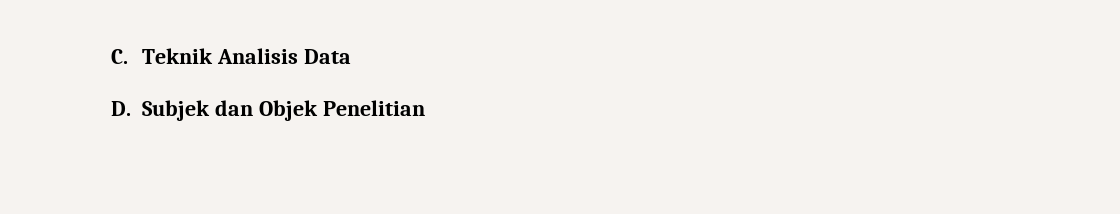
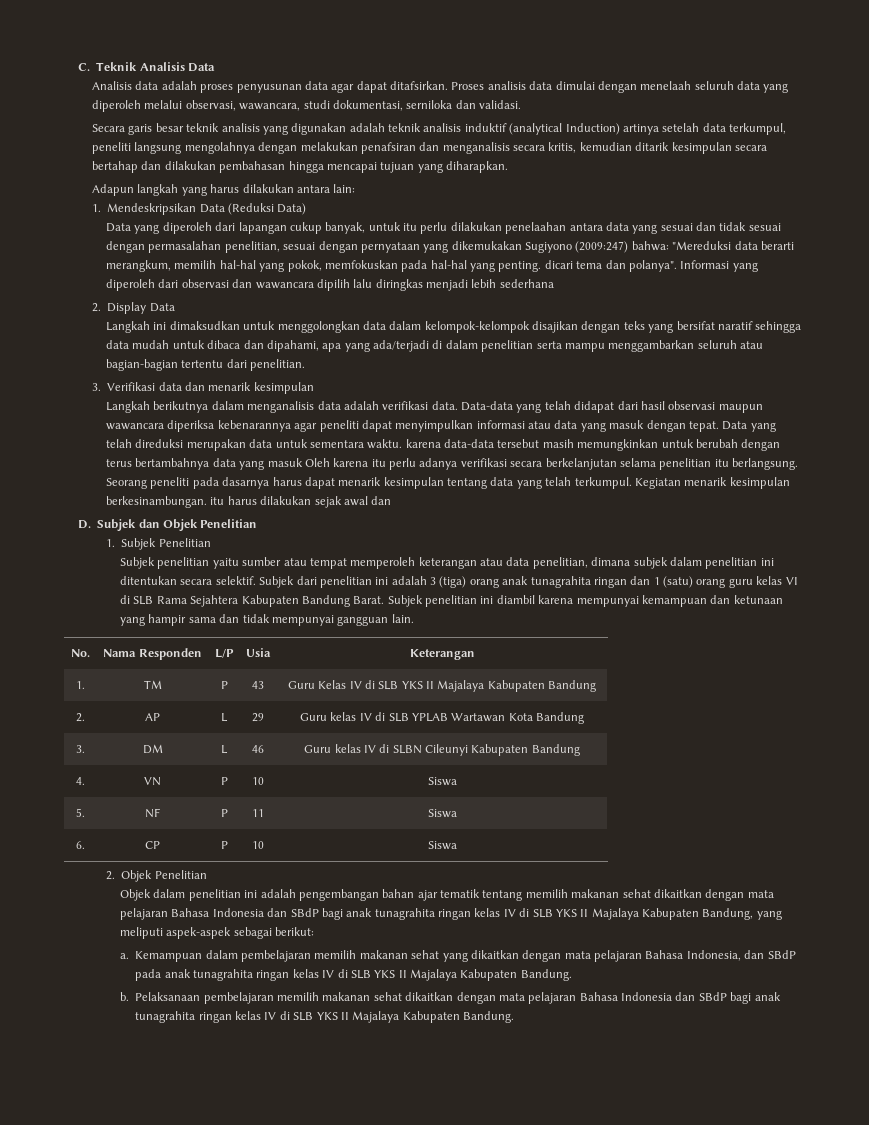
+ Analisis data adalah proses penyusunan data agar dapat ditafsirkan. Proses analisis data dimulai dengan menelaah seluruh data yang diperoleh melalui observasi, wawancara, studi dokumentasi, serniloka dan validasi.
+ Secara garis besar teknik analisis yang digunakan adalah teknik analisis induktif (analytical Induction) artinya setelah data terkumpul, peneliti langsung mengolahnya dengan melakukan penafsiran dan menganalisis secara kritis, kemudian ditarik kesimpulan secara bertahap dan dilakukan pembahasan hingga mencapai tujuan yang diharapkan.
+ Adapun langkah yang harus dilakukan antara lain:
+ 1. Mendeskripsikan Data (Reduksi Data)
+ Data yang diperoleh dari lapangan cukup banyak, untuk itu perlu dilakukan penelaahan antara data yang sesuai dan tidak sesuai dengan permasalahan penelitian, sesuai dengan pernyataan yang dikemukakan Sugiyono (2009:247) bahwa: "Mereduksi data berarti merangkum, memilih hal-hal yang pokok, memfokuskan pada hal-hal yang penting. dicari tema dan polanya". Informasi yang diperoleh dari observasi dan wawancara dipilih lalu diringkas menjadi lebih sederhana
+ 2. Display Data
+ Langkah ini dimaksudkan untuk menggolongkan data dalam kelompok-kelompok disajikan dengan teks yang bersifat naratif sehingga data mudah untuk dibaca dan dipahami, apa yang ada/terjadi di dalam penelitian serta mampu menggambarkan seluruh atau bagian-bagian tertentu dari penelitian.
+ 3. Verifikasi data dan menarik kesimpulan
+ Langkah berikutnya dalam menganalisis data adalah verifikasi data. Data-data yang telah didapat dari hasil observasi maupun wawancara diperiksa kebenarannya agar peneliti dapat menyimpulkan informasi atau data yang masuk dengan tepat. Data yang telah direduksi merupakan data untuk sementara waktu. karena data-data tersebut masih memungkinkan untuk berubah dengan terus bertambahnya data yang masuk Oleh karena itu perlu adanya verifikasi secara berkelanjutan selama penelitian itu berlangsung. Seorang peneliti pada dasarnya harus dapat menarik kesimpulan tentang data yang telah terkumpul. Kegiatan menarik kesimpulan berkesinambungan. itu harus dilakukan sejak awal dan
+ 1. Subjek Penelitian
+ Subjek penelitian yaitu sumber atau tempat memperoleh keterangan atau data penelitian, dimana subjek dalam penelitian ini ditentukan secara selektif. Subjek dari penelitian ini adalah 3 (tiga) orang anak tunagrahita ringan dan 1 (satu) orang guru kelas VI di SLB Rama Sejahtera Kabupaten Bandung Barat. Subjek penelitian ini diambil karena mempunyai kemampuan dan ketunaan yang hampir sama dan tidak mempunyai gangguan lain.
+ No. | Nama Responden | L/P | Usia | Keterangan
+ 1. | TM | P | 43 | Guru Kelas IV di SLB YKS II Majalaya Kabupaten Bandung
+ 2. | AP | L | 29 | Guru kelas IV di SLB YPLAB Wartawan Kota Bandung
+ 3. | DM | L | 46 | Guru kelas IV di SLBN Cileunyi Kabupaten Bandung
+ 4. | VN | P | 10 | Siswa
+ 5. | NF | P | 11 | Siswa
+ 6. | CP | P | 10 | Siswa
+ 2. Objek Penelitian
+ Objek dalam penelitian ini adalah pengembangan bahan ajar tematik tentang memilih makanan sehat dikaitkan dengan mata pelajaran Bahasa Indonesia dan SBdP bagi anak tunagrahita ringan kelas IV di SLB YKS II Majalaya Kabupaten Bandung, yang meliputi aspek-aspek sebagai berikut:
+ a. Kemampuan dalam pembelajaran memilih makanan sehat yang dikaitkan dengan mata pelajaran Bahasa Indonesia, dan SBdP pada anak tunagrahita ringan kelas IV di SLB YKS II Majalaya Kabupaten Bandung.
+ b. Pelaksanaan pembelajaran memilih makanan sehat dikaitkan dengan mata pelajaran Bahasa Indonesia dan SBdP bagi anak tunagrahita ringan kelas IV di SLB YKS II Majalaya Kabupaten Bandung.

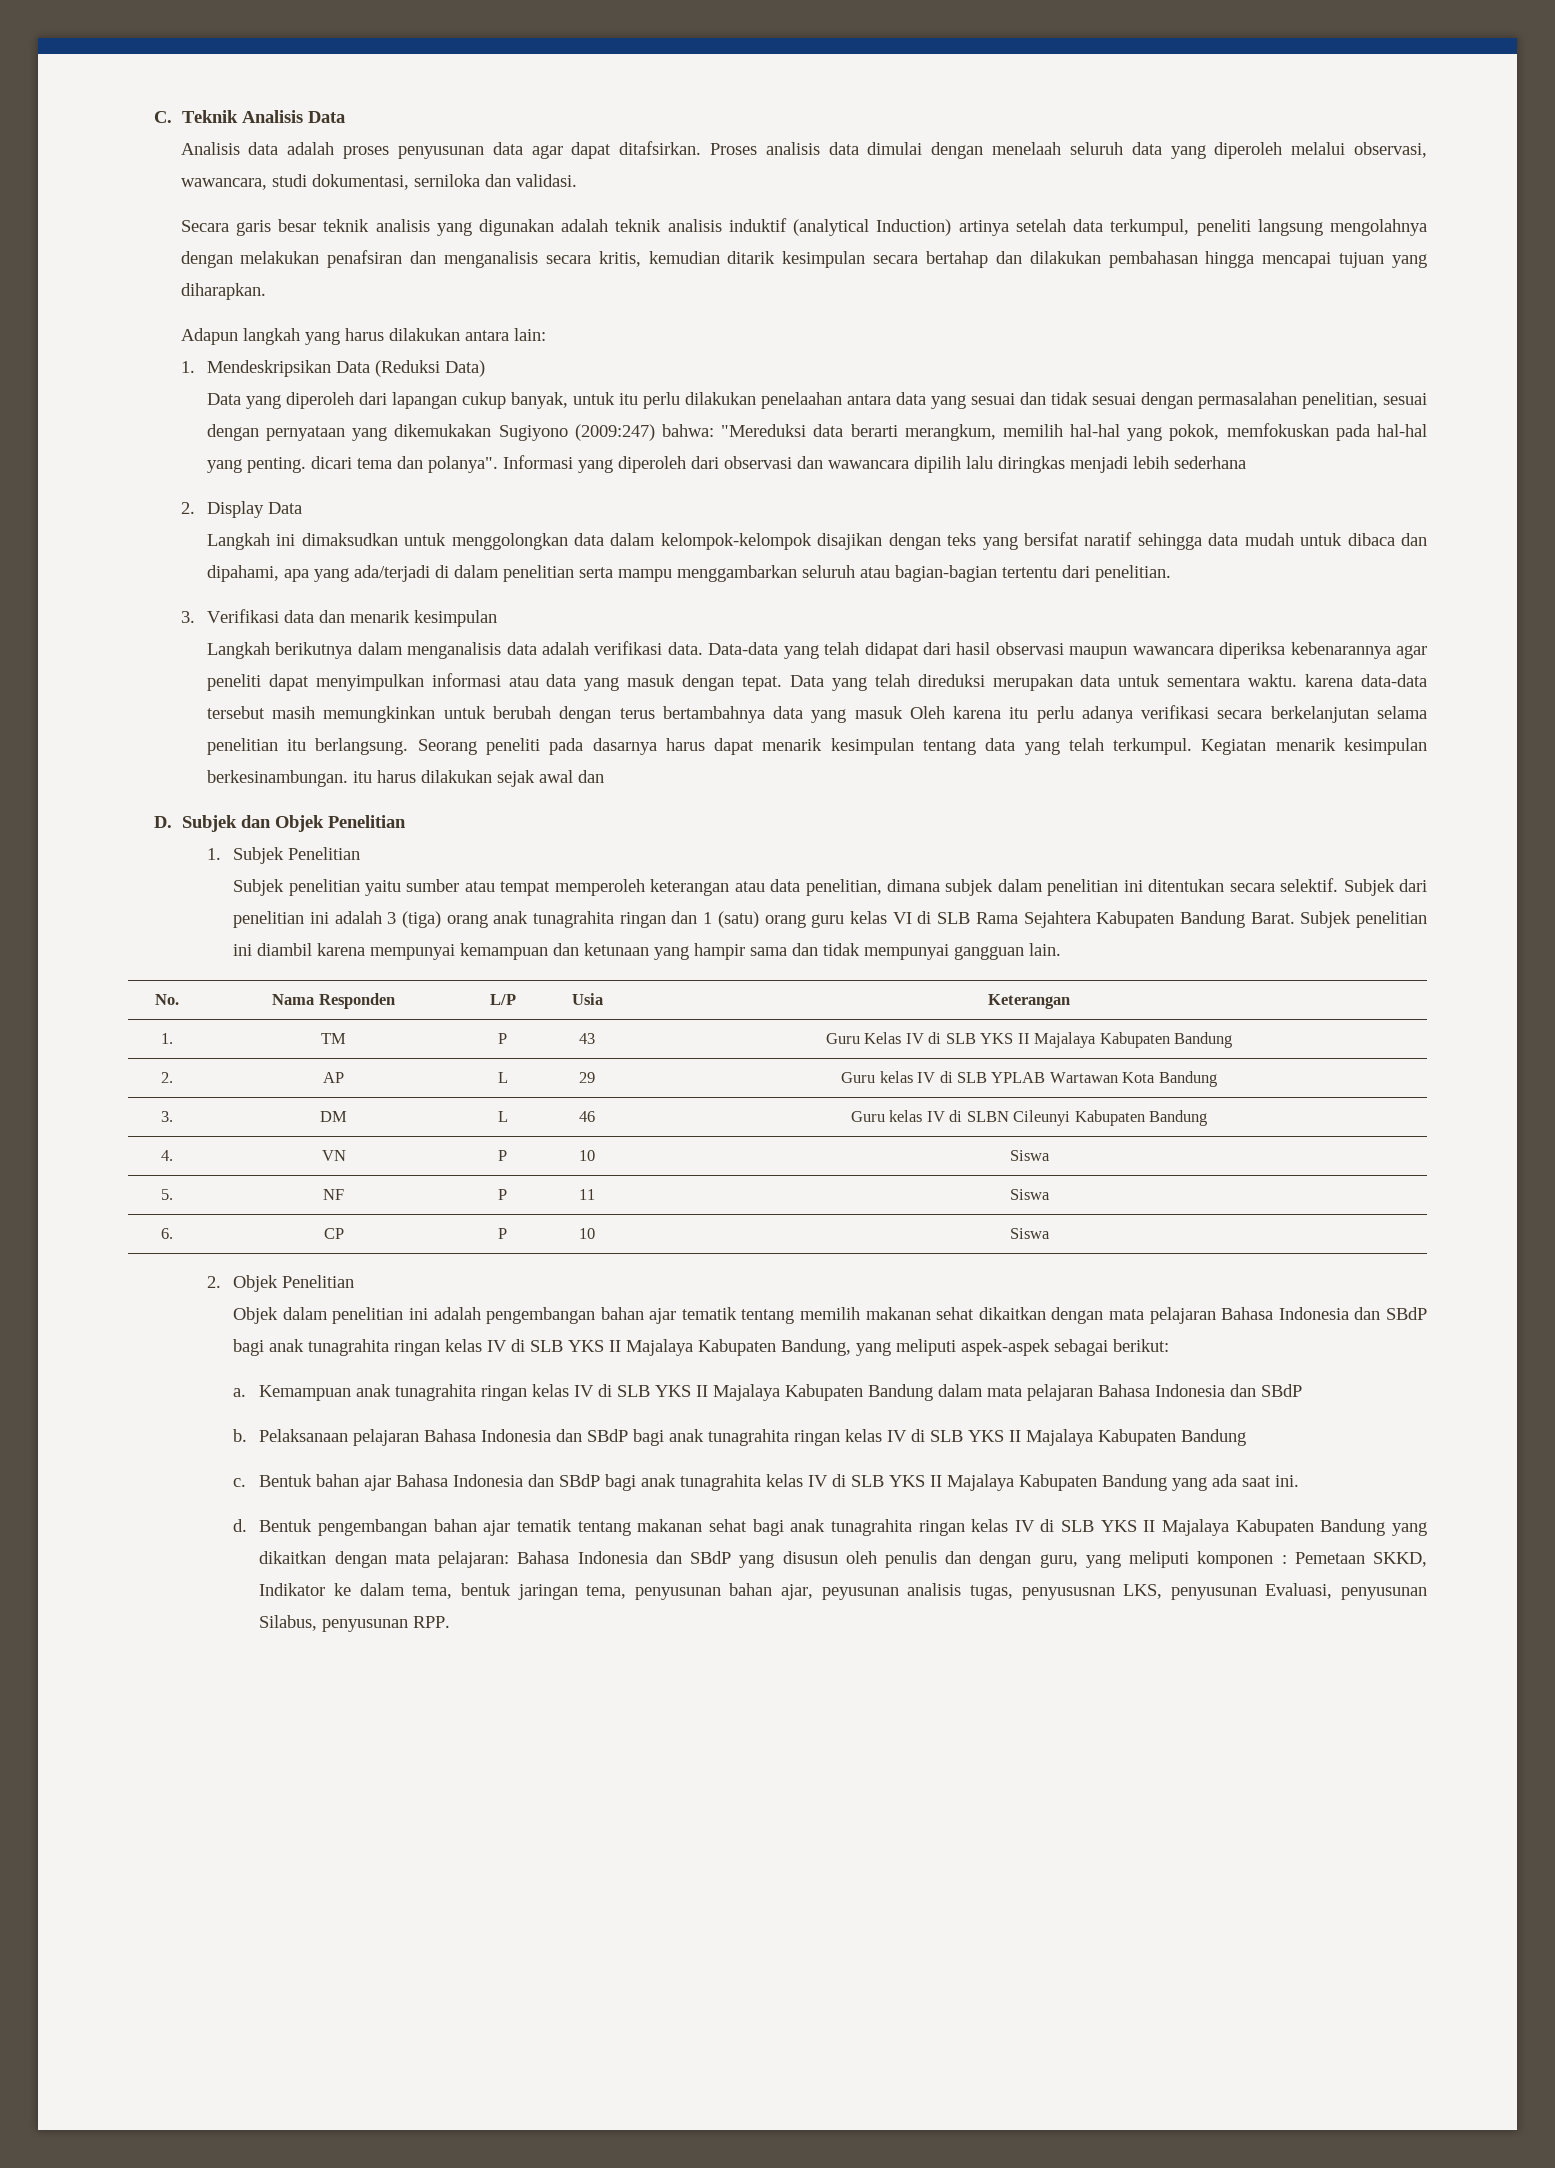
- Kemampuan dalam pembelajaran memilih makanan sehat yang dikaitkan dengan mata pelajaran Bahasa Indonesia, dan SBdP pada anak tunagrahita ringan kelas IV di SLB YKS II Majalaya Kabupaten Bandung.
- b. Pelaksanaan pembelajaran memilih makanan sehat dikaitkan dengan mata pelajaran Bahasa Indonesia dan SBdP bagi anak tunagrahita ringan kelas IV di SLB YKS II Majalaya Kabupaten Bandung.
+ Kemampuan anak tunagrahita ringan kelas IV di SLB YKS II Majalaya Kabupaten Bandung dalam mata pelajaran Bahasa Indonesia dan SBdP
+ b. Pelaksanaan pelajaran Bahasa Indonesia dan SBdP bagi anak tunagrahita ringan kelas IV di SLB YKS II Majalaya Kabupaten Bandung
+ c. Bentuk bahan ajar Bahasa Indonesia dan SBdP bagi anak tunagrahita kelas IV di SLB YKS II Majalaya Kabupaten Bandung yang ada saat ini.
+ d. Bentuk pengembangan bahan ajar tematik tentang makanan sehat bagi anak tunagrahita ringan kelas IV di SLB YKS II Majalaya Kabupaten Bandung yang dikaitkan dengan mata pelajaran: Bahasa Indonesia dan SBdP yang disusun oleh penulis dan dengan guru, yang meliputi komponen : Pemetaan SKKD, Indikator ke dalam tema, bentuk jaringan tema, penyusunan bahan ajar, peyusunan analisis tugas, penyususnan LKS, penyusunan Evaluasi, penyusunan Silabus, penyusunan RPP.

